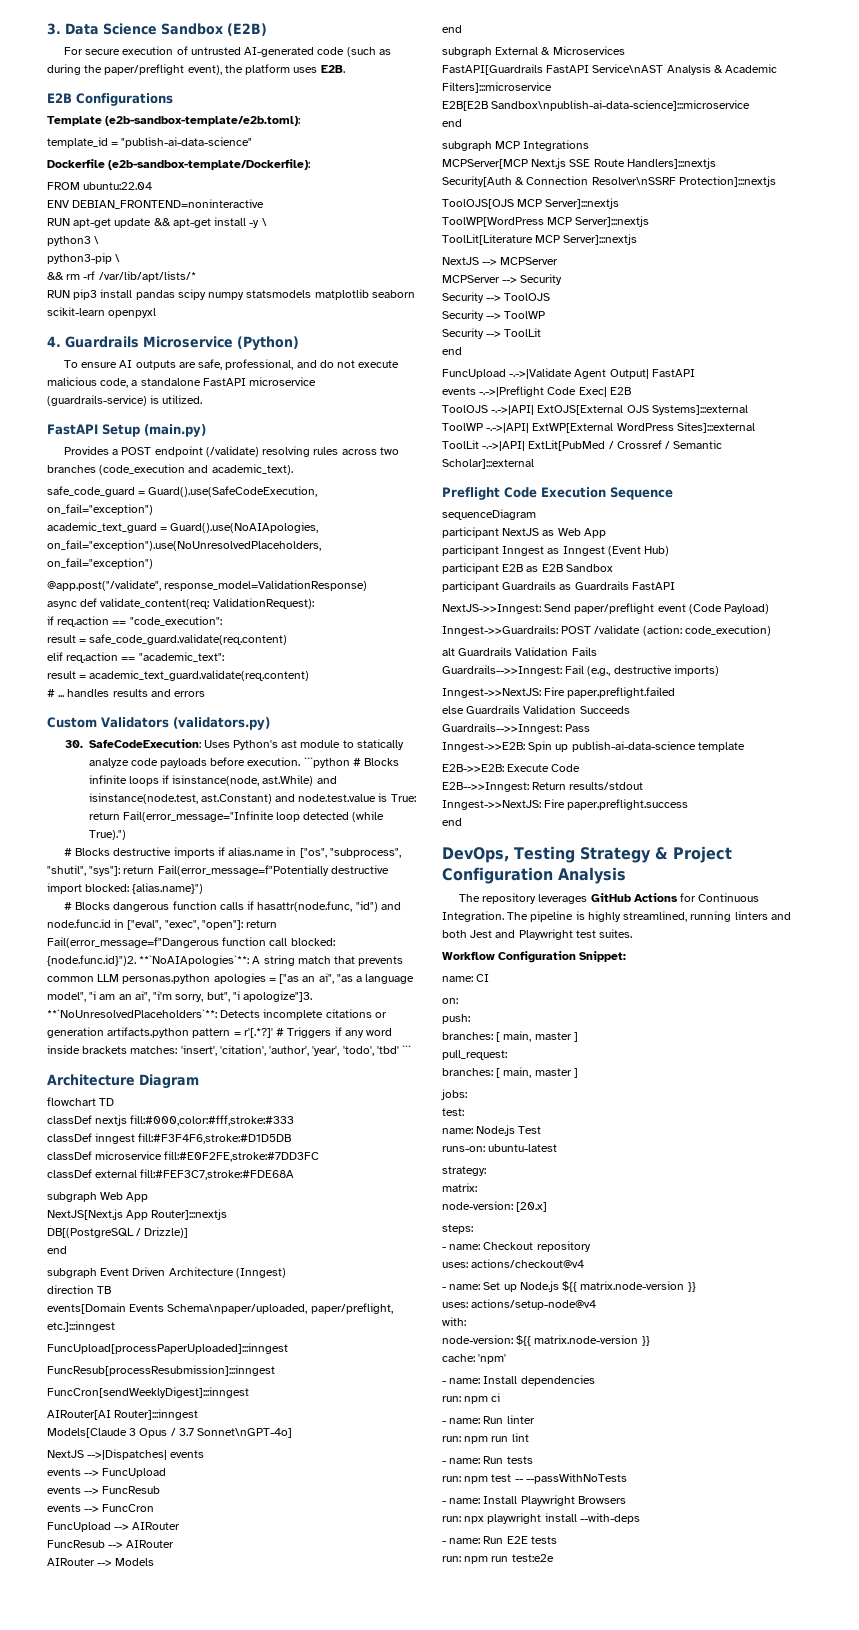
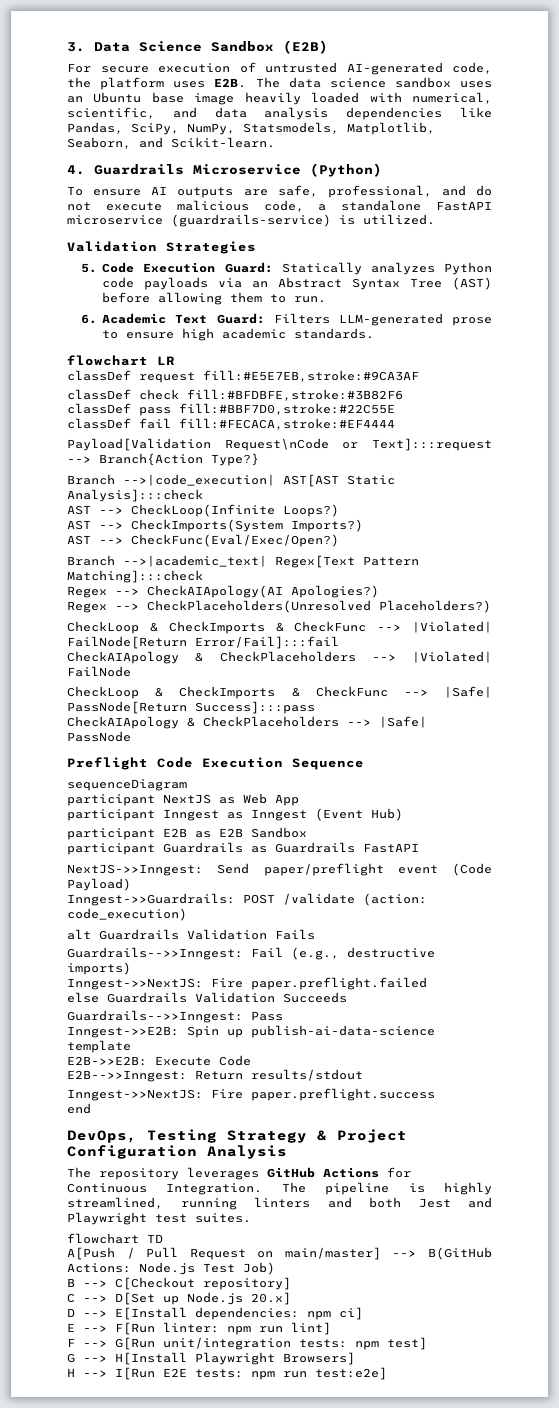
- For secure execution of untrusted AI-generated code (such as during the paper/preflight event), the platform uses E2B.
- E2B Configurations
- Template (e2b-sandbox-template/e2b.toml):
- template_id = "publish-ai-data-science"
- Dockerfile (e2b-sandbox-template/Dockerfile):
- FROM ubuntu:22.04
- ENV DEBIAN_FRONTEND=noninteractive
- RUN apt-get update && apt-get install -y \
- python3 \
- python3-pip \
- && rm -rf /var/lib/apt/lists/*
- RUN pip3 install pandas scipy numpy statsmodels matplotlib seaborn scikit-learn openpyxl
+ For secure execution of untrusted AI-generated code, the platform uses E2B. The data science sandbox uses an Ubuntu base image heavily loaded with numerical, scientific, and data analysis dependencies like Pandas, SciPy, NumPy, Statsmodels, Matplotlib, Seaborn, and Scikit-learn.
- FastAPI Setup (main.py)
- Provides a POST endpoint (/validate) resolving rules across two branches (code_execution and academic_text).
- safe_code_guard = Guard().use(SafeCodeExecution, on_fail="exception")
- academic_text_guard = Guard().use(NoAIApologies, on_fail="exception").use(NoUnresolvedPlaceholders, on_fail="exception")
- @app.post("/validate", response_model=ValidationResponse)
- async def validate_content(req: ValidationRequest):
- if req.action == "code_execution":
- result = safe_code_guard.validate(req.content)
- elif req.action == "academic_text":
- result = academic_text_guard.validate(req.content)
- # ... handles results and errors
- Custom Validators (validators.py)
- 30. SafeCodeExecution: Uses Python's ast module to statically analyze code payloads before execution. ```python # Blocks infinite loops if isinstance(node, ast.While) and isinstance(node.test, ast.Constant) and node.test.value is True: return Fail(error_message="Infinite loop detected (while True).")
- # Blocks destructive imports if alias.name in ["os", "subprocess", "shutil", "sys"]: return Fail(error_message=f"Potentially destructive import blocked: {alias.name}")
- # Blocks dangerous function calls if hasattr(node.func, "id") and node.func.id in ["eval", "exec", "open"]: return Fail(error_message=f"Dangerous function call blocked: {node.func.id}")2. **`NoAIApologies`**: A string match that prevents common LLM personas.python apologies = ["as an ai", "as a language model", "i am an ai", "i'm sorry, but", "i apologize"]3. **`NoUnresolvedPlaceholders`**: Detects incomplete citations or generation artifacts.python pattern = r'[.*?]' # Triggers if any word inside brackets matches: 'insert', 'citation', 'author', 'year', 'todo', 'tbd' ```
- Architecture Diagram
- flowchart TD
- classDef nextjs fill:#000,color:#fff,stroke:#333
- classDef inngest fill:#F3F4F6,stroke:#D1D5DB
- classDef microservice fill:#E0F2FE,stroke:#7DD3FC
- classDef external fill:#FEF3C7,stroke:#FDE68A
- subgraph Web App
- NextJS[Next.js App Router]:::nextjs
- DB[(PostgreSQL / Drizzle)]
- end
- subgraph Event Driven Architecture (Inngest)
- direction TB
- events[Domain Events Schema\npaper/uploaded, paper/preflight, etc.]:::inngest
- FuncUpload[processPaperUploaded]:::inngest
- FuncResub[processResubmission]:::inngest
- FuncCron[sendWeeklyDigest]:::inngest
- AIRouter[AI Router]:::inngest
- Models[Claude 3 Opus / 3.7 Sonnet\nGPT-4o]
- NextJS -->|Dispatches| events
- events --> FuncUpload
- events --> FuncResub
- events --> FuncCron
- FuncUpload --> AIRouter
- FuncResub --> AIRouter
- AIRouter --> Models
- end
- subgraph External & Microservices
- FastAPI[Guardrails FastAPI Service\nAST Analysis & Academic Filters]:::microservice
- E2B[E2B Sandbox\npublish-ai-data-science]:::microservice
- end
- subgraph MCP Integrations
- MCPServer[MCP Next.js SSE Route Handlers]:::nextjs
- Security[Auth & Connection Resolver\nSSRF Protection]:::nextjs
- ToolOJS[OJS MCP Server]:::nextjs
- ToolWP[WordPress MCP Server]:::nextjs
- ToolLit[Literature MCP Server]:::nextjs
- NextJS --> MCPServer
- MCPServer --> Security
- Security --> ToolOJS
- Security --> ToolWP
- Security --> ToolLit
- end
- FuncUpload -.->|Validate Agent Output| FastAPI
- events -.->|Preflight Code Exec| E2B
- ToolOJS -.->|API| ExtOJS[External OJS Systems]:::external
- ToolWP -.->|API| ExtWP[External WordPress Sites]:::external
- ToolLit -.->|API| ExtLit[PubMed / Crossref / Semantic Scholar]:::external
+ Validation Strategies
+ 5. Code Execution Guard: Statically analyzes Python code payloads via an Abstract Syntax Tree (AST) before allowing them to run.
+ 6. Academic Text Guard: Filters LLM-generated prose to ensure high academic standards.
+ flowchart LR
+ classDef request fill:#E5E7EB,stroke:#9CA3AF
+ classDef check fill:#BFDBFE,stroke:#3B82F6
+ classDef pass fill:#BBF7D0,stroke:#22C55E
+ classDef fail fill:#FECACA,stroke:#EF4444
+ Payload[Validation Request\nCode or Text]:::request --> Branch{Action Type?}
+ Branch -->|code_execution| AST[AST Static Analysis]:::check
+ AST --> CheckLoop(Infinite Loops?)
+ AST --> CheckImports(System Imports?)
+ AST --> CheckFunc(Eval/Exec/Open?)
+ Branch -->|academic_text| Regex[Text Pattern Matching]:::check
+ Regex --> CheckAIApology(AI Apologies?)
+ Regex --> CheckPlaceholders(Unresolved Placeholders?)
+ CheckLoop & CheckImports & CheckFunc --> |Violated| FailNode[Return Error/Fail]:::fail
+ CheckAIApology & CheckPlaceholders --> |Violated| FailNode
+ CheckLoop & CheckImports & CheckFunc --> |Safe| PassNode[Return Success]:::pass
+ CheckAIApology & CheckPlaceholders --> |Safe| PassNode
- Workflow Configuration Snippet:
- name: CI
- on:
- push:
- branches: [ main, master ]
- pull_request:
- branches: [ main, master ]
- jobs:
- test:
- name: Node.js Test
- runs-on: ubuntu-latest
- strategy:
- matrix:
- node-version: [20.x]
- steps:
- - name: Checkout repository
- uses: actions/checkout@v4
- - name: Set up Node.js ${{ matrix.node-version }}
- uses: actions/setup-node@v4
- with:
- node-version: ${{ matrix.node-version }}
- cache: 'npm'
- - name: Install dependencies
- run: npm ci
- - name: Run linter
- run: npm run lint
- - name: Run tests
- run: npm test -- --passWithNoTests
- - name: Install Playwright Browsers
- run: npx playwright install --with-deps
- - name: Run E2E tests
- run: npm run test:e2e
+ flowchart TD
+ A[Push / Pull Request on main/master] --> B(GitHub Actions: Node.js Test Job)
+ B --> C[Checkout repository]
+ C --> D[Set up Node.js 20.x]
+ D --> E[Install dependencies: npm ci]
+ E --> F[Run linter: npm run lint]
+ F --> G[Run unit/integration tests: npm test]
+ G --> H[Install Playwright Browsers]
+ H --> I[Run E2E tests: npm run test:e2e]

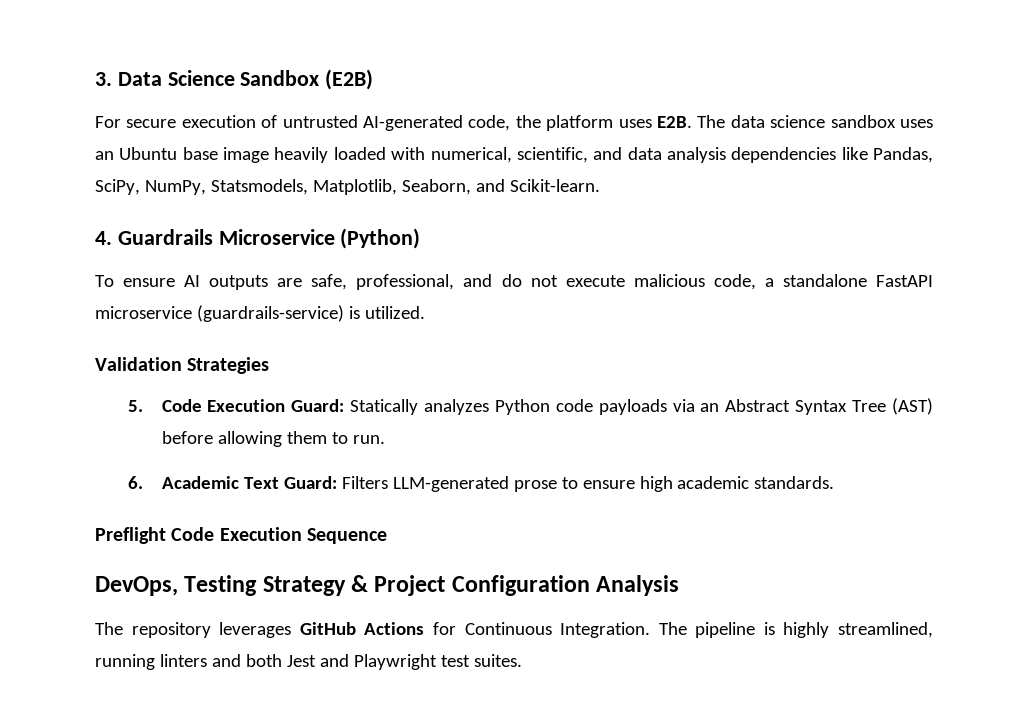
- flowchart LR
- classDef request fill:#E5E7EB,stroke:#9CA3AF
- classDef check fill:#BFDBFE,stroke:#3B82F6
- classDef pass fill:#BBF7D0,stroke:#22C55E
- classDef fail fill:#FECACA,stroke:#EF4444
- Payload[Validation Request\nCode or Text]:::request --> Branch{Action Type?}
- Branch -->|code_execution| AST[AST Static Analysis]:::check
- AST --> CheckLoop(Infinite Loops?)
- AST --> CheckImports(System Imports?)
- AST --> CheckFunc(Eval/Exec/Open?)
- Branch -->|academic_text| Regex[Text Pattern Matching]:::check
- Regex --> CheckAIApology(AI Apologies?)
- Regex --> CheckPlaceholders(Unresolved Placeholders?)
- CheckLoop & CheckImports & CheckFunc --> |Violated| FailNode[Return Error/Fail]:::fail
- CheckAIApology & CheckPlaceholders --> |Violated| FailNode
- CheckLoop & CheckImports & CheckFunc --> |Safe| PassNode[Return Success]:::pass
- CheckAIApology & CheckPlaceholders --> |Safe| PassNode
  Preflight Code Execution Sequence
- sequenceDiagram
- participant NextJS as Web App
- participant Inngest as Inngest (Event Hub)
- participant E2B as E2B Sandbox
- participant Guardrails as Guardrails FastAPI
- NextJS->>Inngest: Send paper/preflight event (Code Payload)
- Inngest->>Guardrails: POST /validate (action: code_execution)
- alt Guardrails Validation Fails
- Guardrails-->>Inngest: Fail (e.g., destructive imports)
- Inngest->>NextJS: Fire paper.preflight.failed
- else Guardrails Validation Succeeds
- Guardrails-->>Inngest: Pass
- Inngest->>E2B: Spin up publish-ai-data-science template
- E2B->>E2B: Execute Code
- E2B-->>Inngest: Return results/stdout
- Inngest->>NextJS: Fire paper.preflight.success
- end
- flowchart TD
- A[Push / Pull Request on main/master] --> B(GitHub Actions: Node.js Test Job)
- B --> C[Checkout repository]
- C --> D[Set up Node.js 20.x]
- D --> E[Install dependencies: npm ci]
- E --> F[Run linter: npm run lint]
- F --> G[Run unit/integration tests: npm test]
- G --> H[Install Playwright Browsers]
- H --> I[Run E2E tests: npm run test:e2e]

